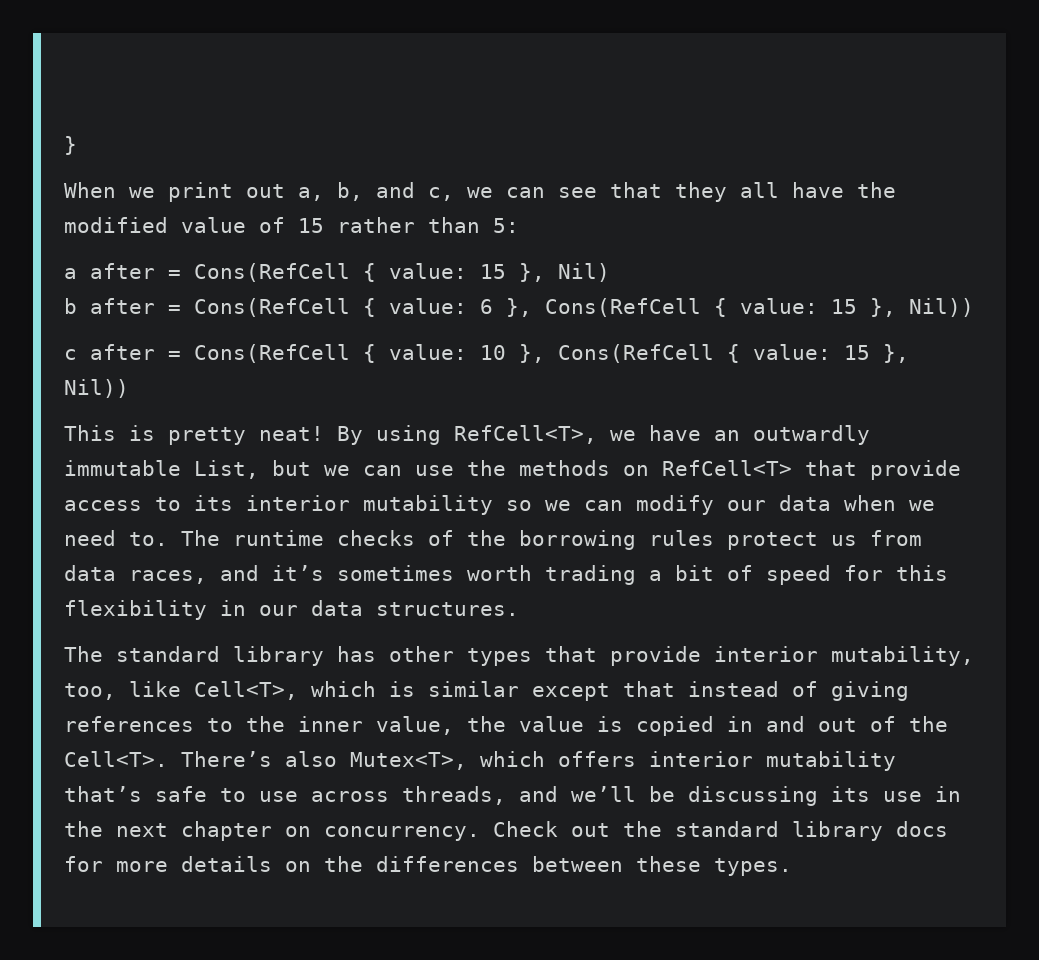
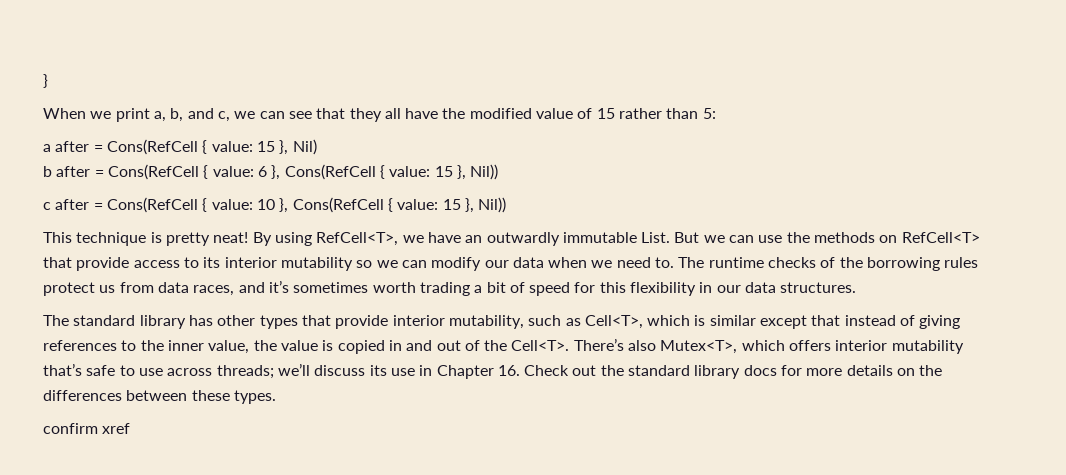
- When we print out a, b, and c, we can see that they all have the modified value of 15 rather than 5:
+ When we print a, b, and c, we can see that they all have the modified value of 15 rather than 5:
- This is pretty neat!
+ This technique is pretty neat!
- By using RefCell<T>, we have an outwardly immutable List, but we can use the methods on RefCell<T> that provide access to its interior mutability so we can modify our data when we need to.
+ By using RefCell<T>, we have an outwardly immutable List. But we can use the methods on RefCell<T> that provide access to its interior mutability so we can modify our data when we need to.
- The standard library has other types that provide interior mutability, too, like Cell<T>, which is similar except that instead of giving references to the inner value, the value is copied in and out of the Cell<T>.
+ The standard library has other types that provide interior mutability, such as Cell<T>, which is similar except that instead of giving references to the inner value, the value is copied in and out of the Cell<T>.
- There’s also Mutex<T>, which offers interior mutability that’s safe to use across threads, and we’ll be discussing its use in the next chapter on concurrency. Check out the standard library docs for more details on the differences between these types.
+ There’s also Mutex<T>, which offers interior mutability that’s safe to use across threads; we’ll discuss its use in Chapter 16. Check out the standard library docs for more details on the differences between these types.
+ confirm xref

